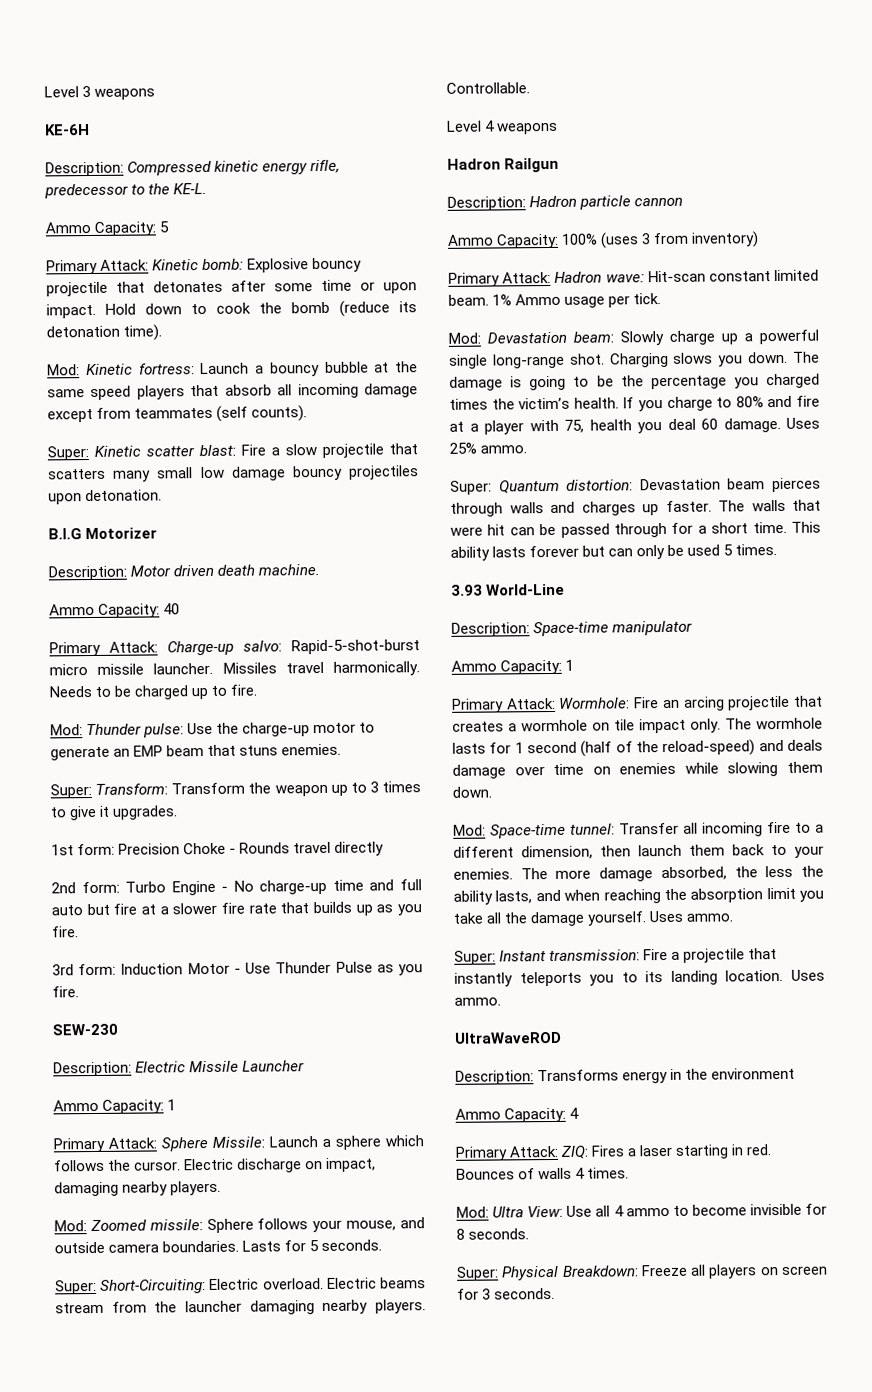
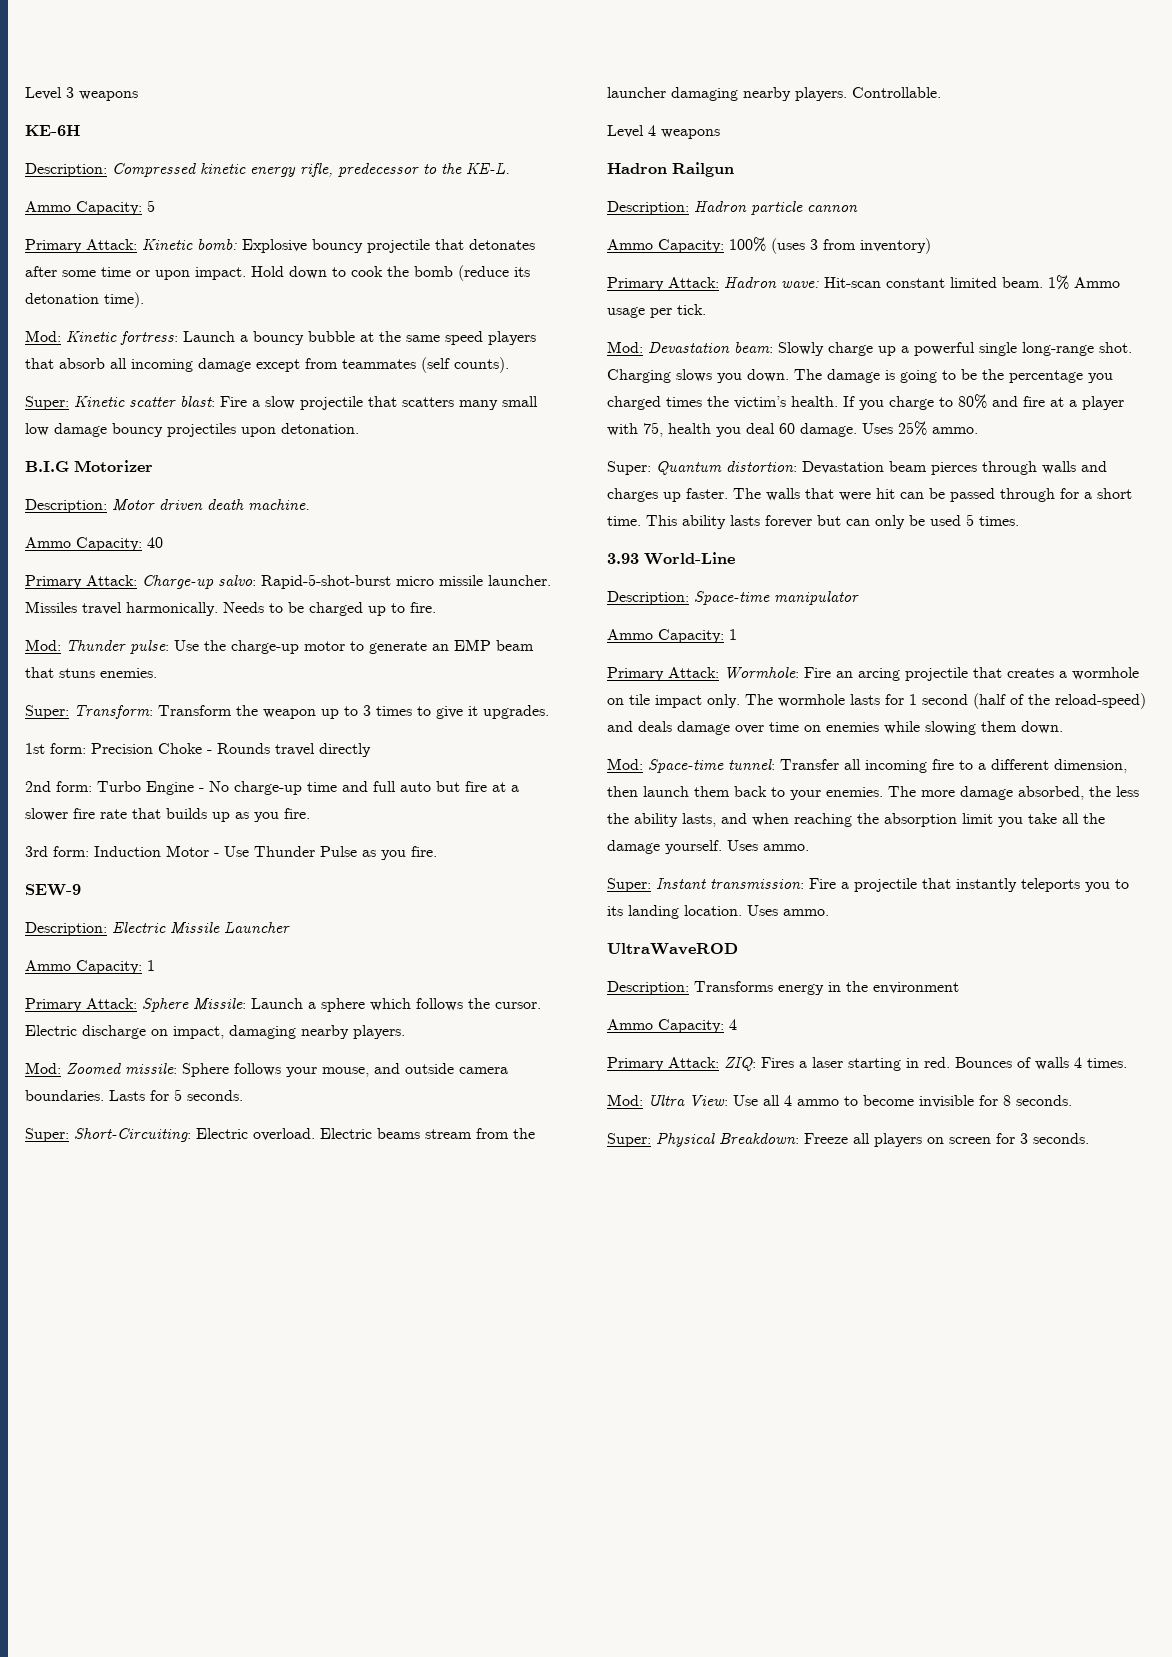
- SEW-230
+ SEW-9

